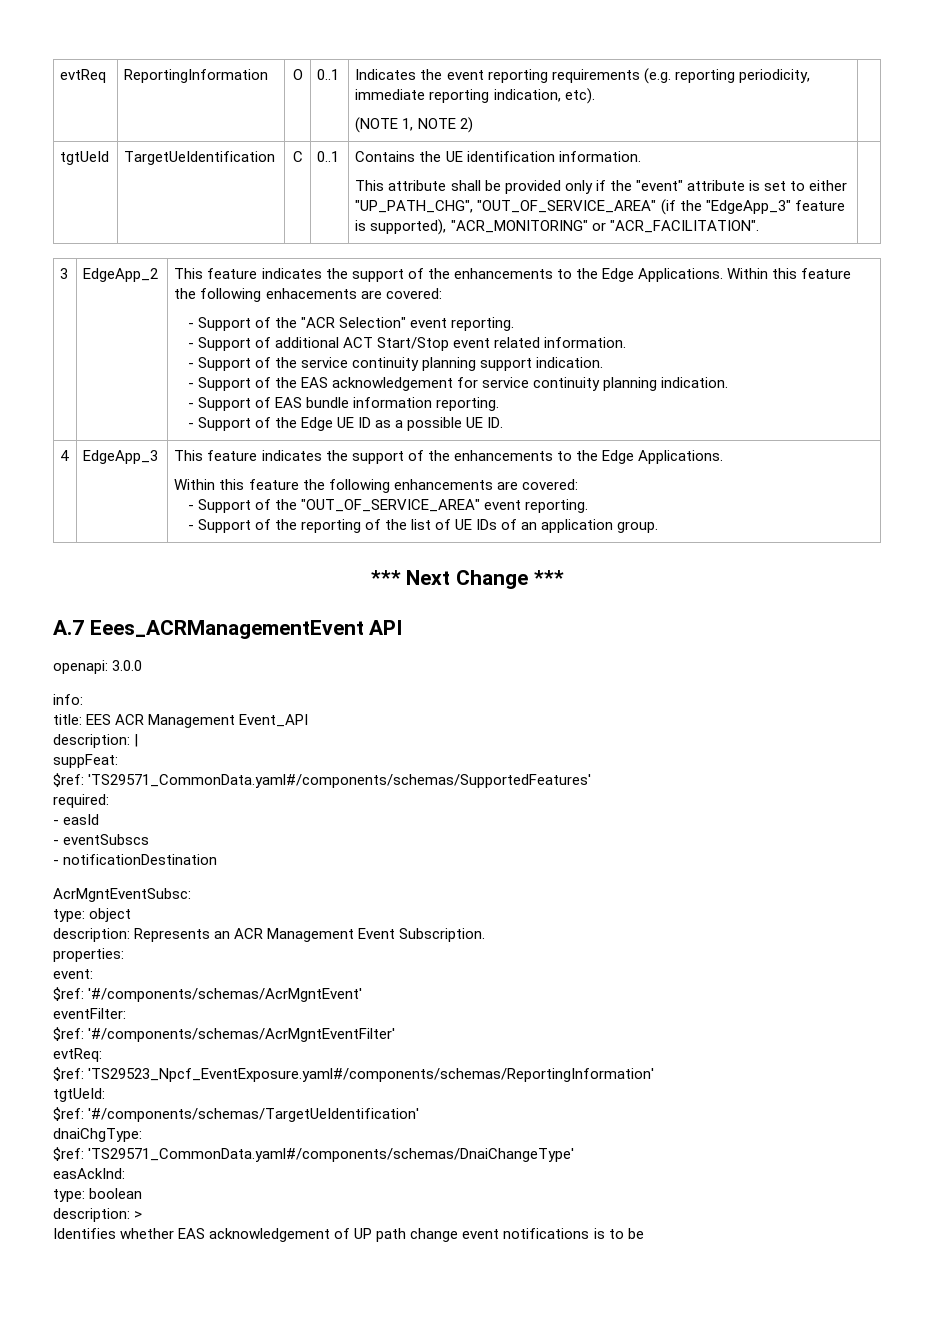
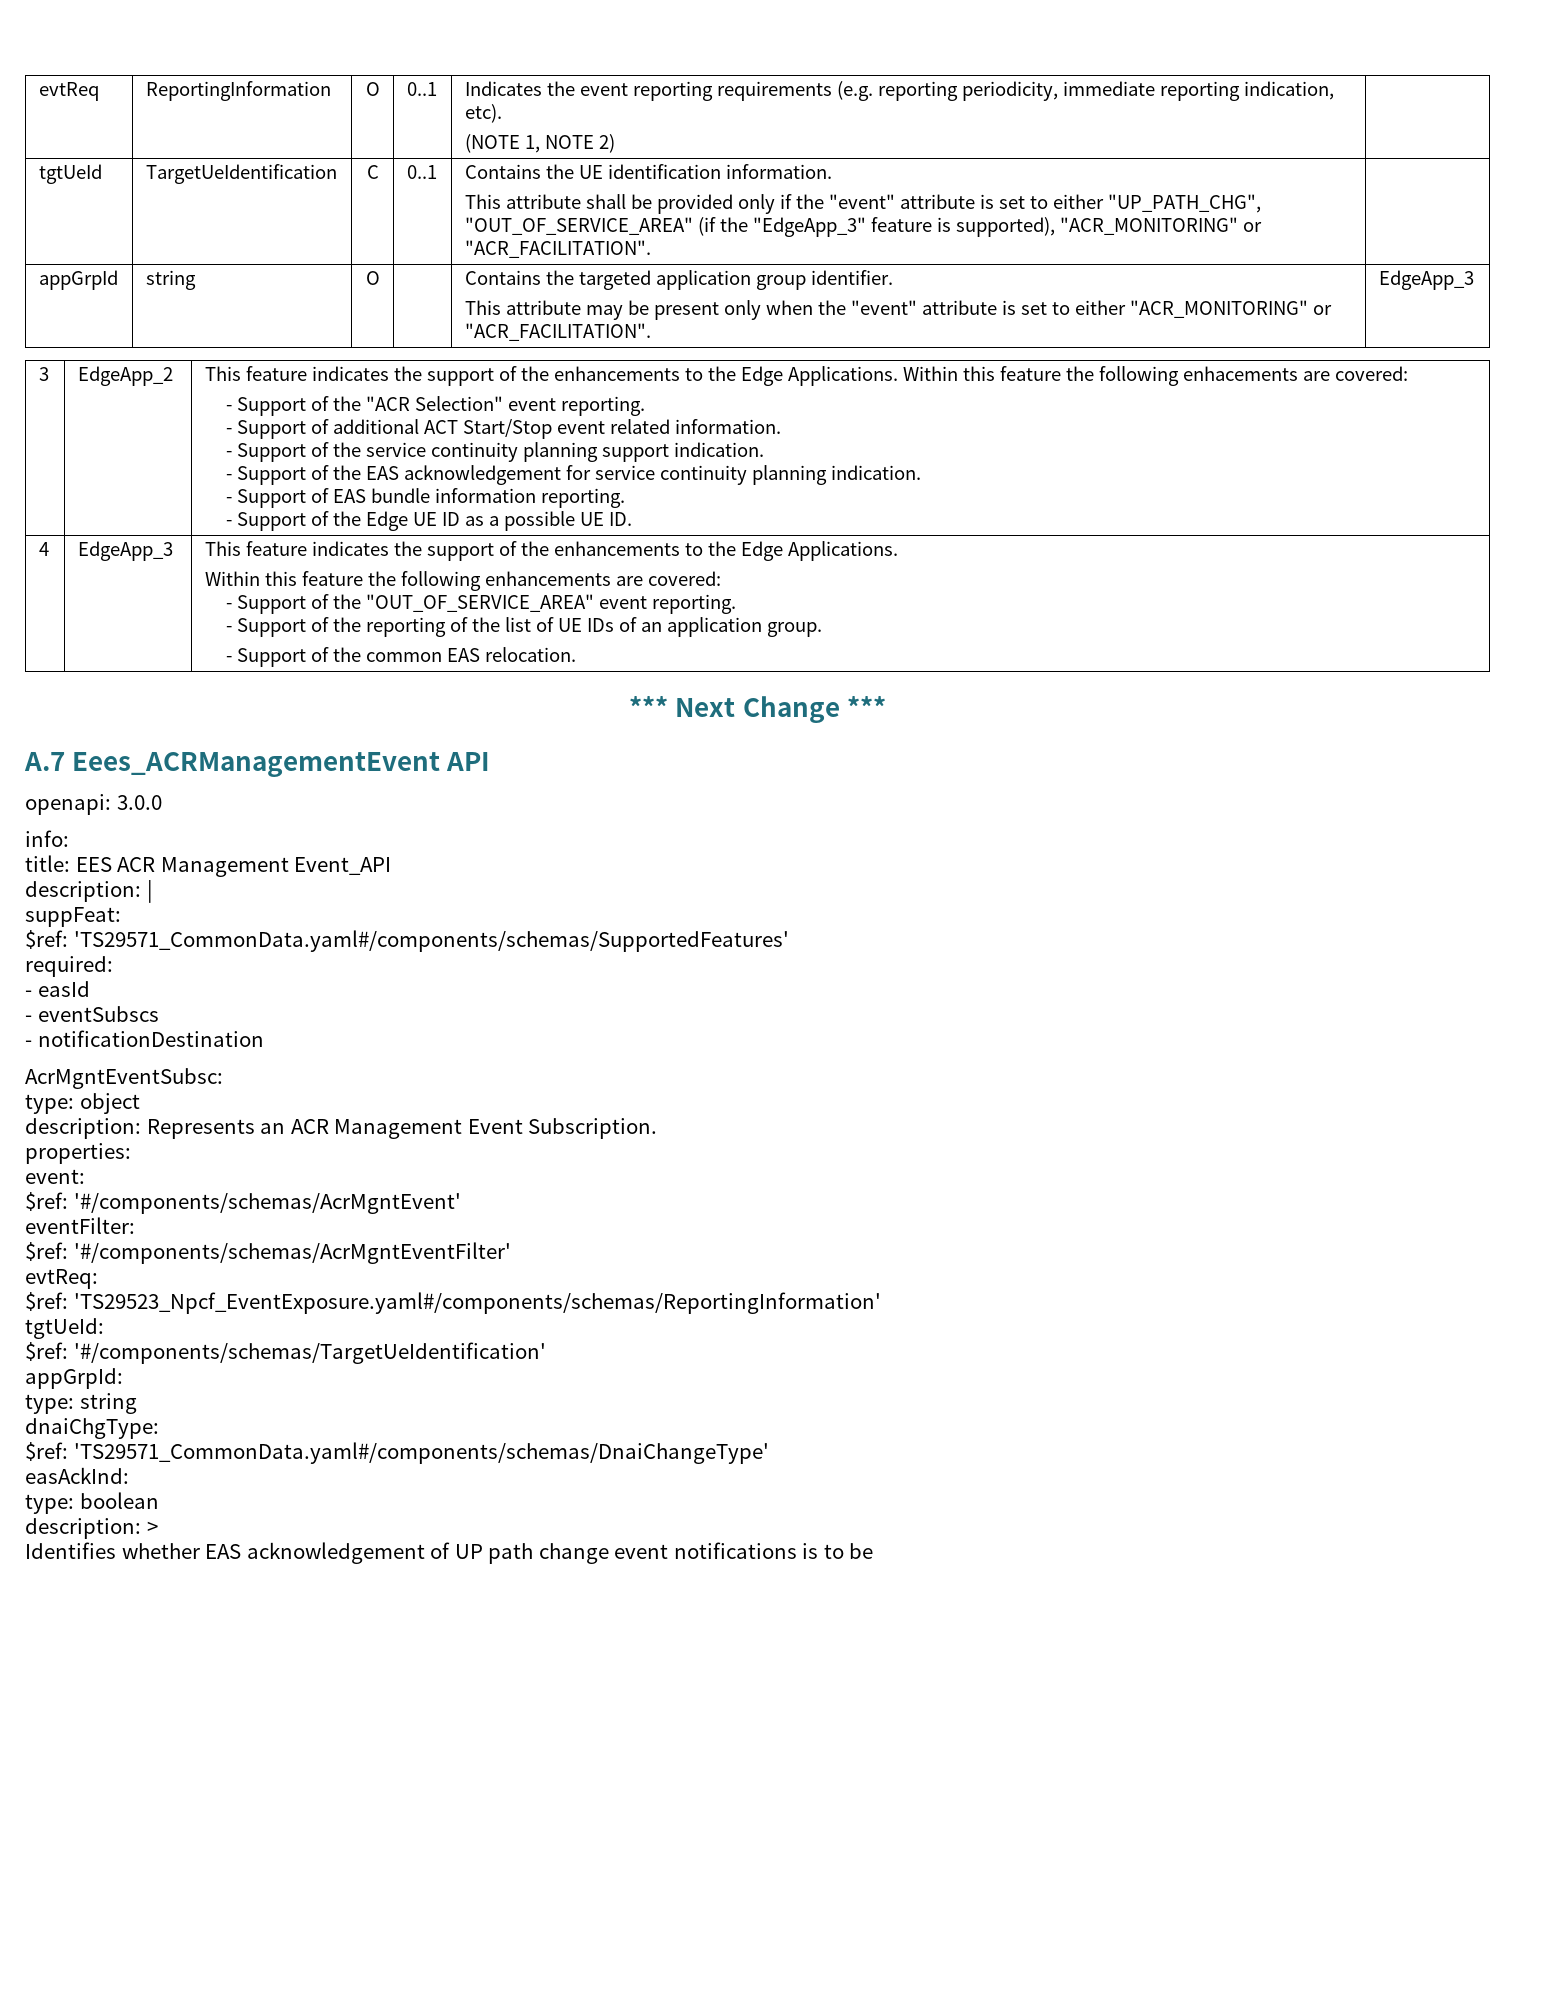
+ appGrpId | string | O | | Contains the targeted application group identifier.
+ This attribute may be present only when the "event" attribute is set to either "ACR_MONITORING" or "ACR_FACILITATION". | EdgeApp_3
+ - Support of the common EAS relocation.
+ appGrpId:
+ type: string

